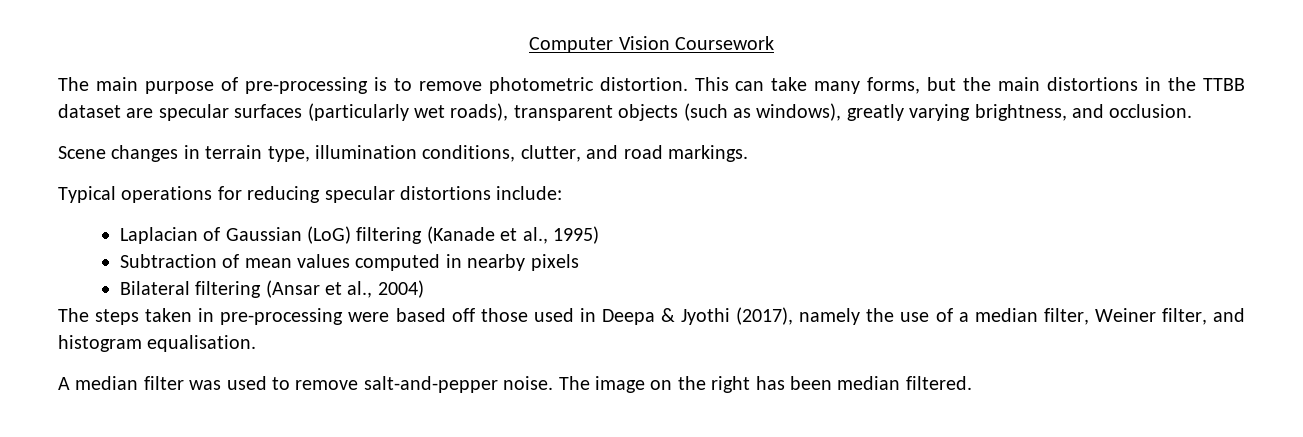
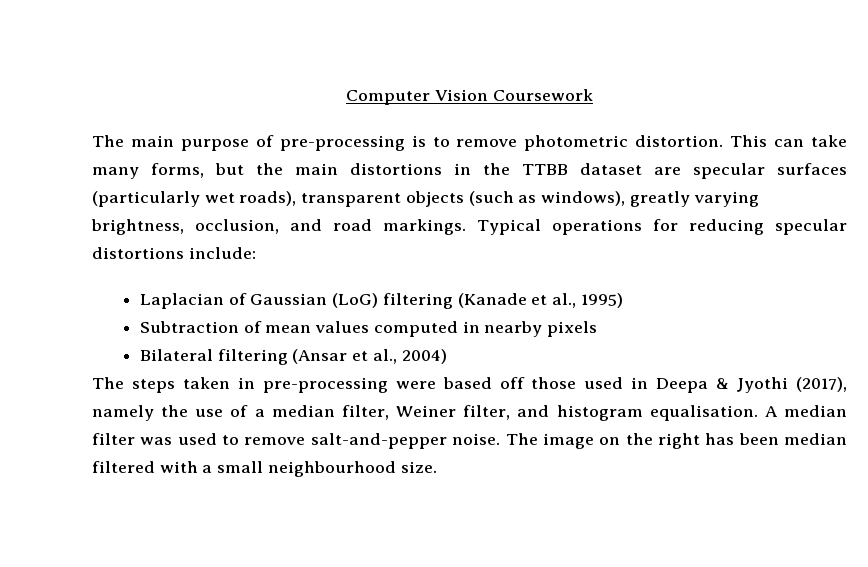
- This can take many forms, but the main distortions in the TTBB dataset are specular surfaces (particularly wet roads), transparent objects (such as windows), greatly varying brightness, and occlusion.
- Scene changes in terrain type, illumination conditions, clutter, and road markings.
- Typical operations for reducing specular distortions include:
+ This can take many forms, but the main distortions in the TTBB dataset are specular surfaces (particularly wet roads), transparent objects (such as windows), greatly varying brightness, occlusion, and road markings. Typical operations for reducing specular distortions include:
- The steps taken in pre-processing were based off those used in Deepa & Jyothi (2017), namely the use of a median filter, Weiner filter, and histogram equalisation.
- A median filter was used to remove salt-and-pepper noise.
+ The steps taken in pre-processing were based off those used in Deepa & Jyothi (2017), namely the use of a median filter, Weiner filter, and histogram equalisation. A median filter was used to remove salt-and-pepper noise.
- The image on the right has been median filtered.
+ The image on the right has been median filtered with a small neighbourhood size.

